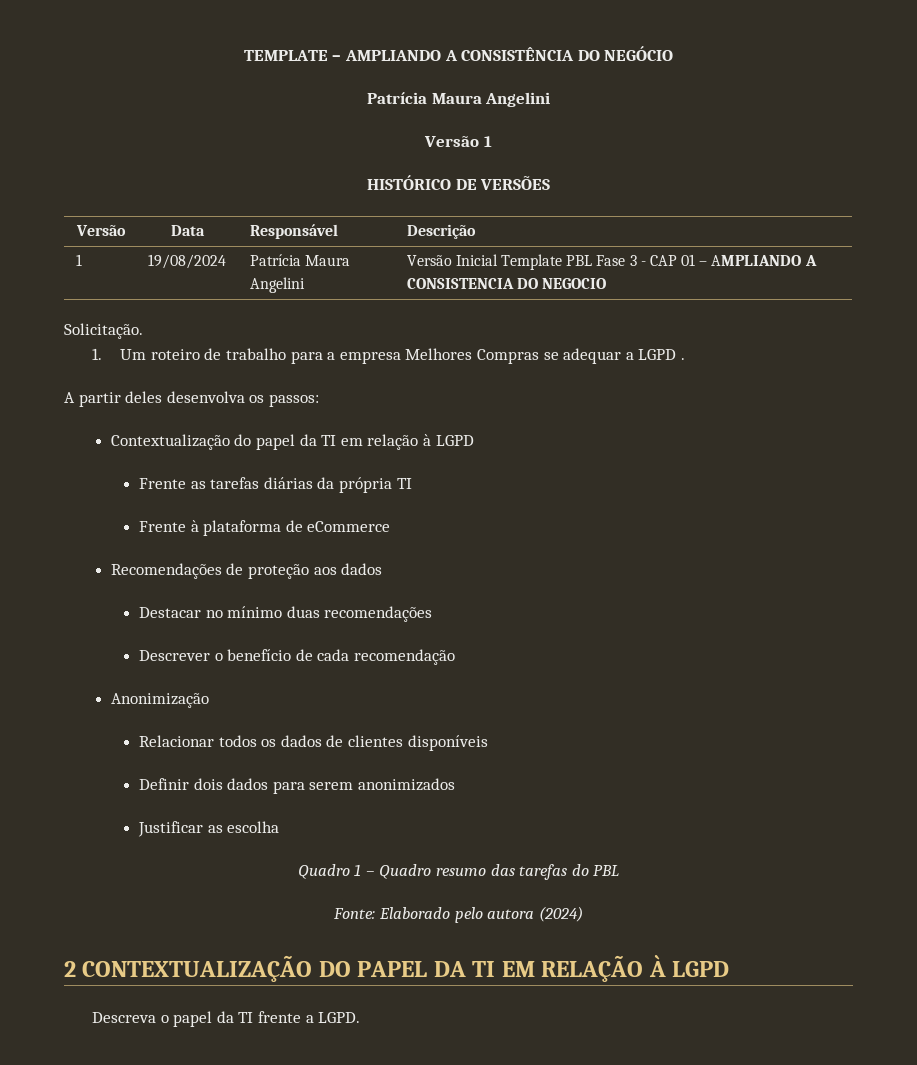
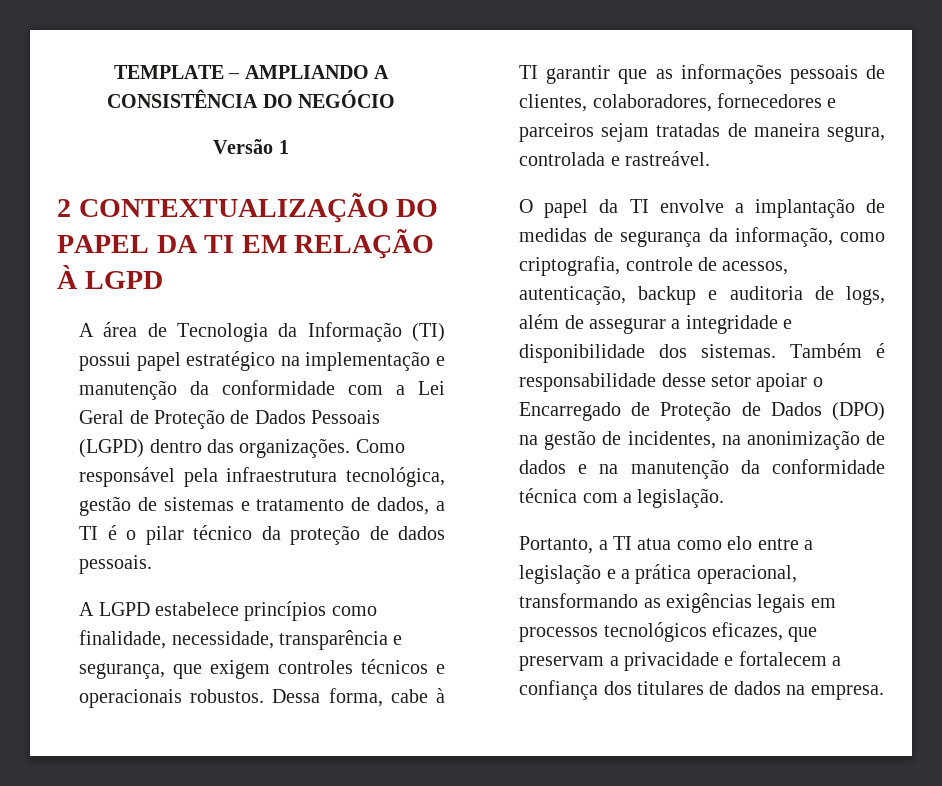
  TEMPLATE – AMPLIANDO A CONSISTÊNCIA DO NEGÓCIO
- Patrícia Maura Angelini
  Versão 1
- HISTÓRICO DE VERSÕES
- Versão | Data | Responsável | Descrição
- 1 | 19/08/2024 | Patrícia Maura Angelini | Versão Inicial Template PBL Fase 3 - CAP 01 – AMPLIANDO A CONSISTENCIA DO NEGOCIO
- Solicitação.
- 1. Um roteiro de trabalho para a empresa Melhores Compras se adequar a LGPD .
- A partir deles desenvolva os passos:
- Contextualização do papel da TI em relação à LGPD
- Frente as tarefas diárias da própria TI
- Frente à plataforma de eCommerce
- Recomendações de proteção aos dados
- Destacar no mínimo duas recomendações
- Descrever o benefício de cada recomendação
- Anonimização
- Relacionar todos os dados de clientes disponíveis
- Definir dois dados para serem anonimizados
- Justificar as escolha
- Quadro 1 – Quadro resumo das tarefas do PBL
- Fonte: Elaborado pelo autora (2024)
- Descreva o papel da TI frente a LGPD.
+ A área de Tecnologia da Informação (TI) possui papel estratégico na implementação e manutenção da conformidade com a Lei Geral de Proteção de Dados Pessoais (LGPD) dentro das organizações. Como responsável pela infraestrutura tecnológica, gestão de sistemas e tratamento de dados, a TI é o pilar técnico da proteção de dados pessoais.
+ A LGPD estabelece princípios como finalidade, necessidade, transparência e segurança, que exigem controles técnicos e operacionais robustos. Dessa forma, cabe à TI garantir que as informações pessoais de clientes, colaboradores, fornecedores e parceiros sejam tratadas de maneira segura, controlada e rastreável.
+ O papel da TI envolve a implantação de medidas de segurança da informação, como criptografia, controle de acessos, autenticação, backup e auditoria de logs, além de assegurar a integridade e disponibilidade dos sistemas. Também é responsabilidade desse setor apoiar o Encarregado de Proteção de Dados (DPO) na gestão de incidentes, na anonimização de dados e na manutenção da conformidade técnica com a legislação.
+ Portanto, a TI atua como elo entre a legislação e a prática operacional, transformando as exigências legais em processos tecnológicos eficazes, que preservam a privacidade e fortalecem a confiança dos titulares de dados na empresa.

